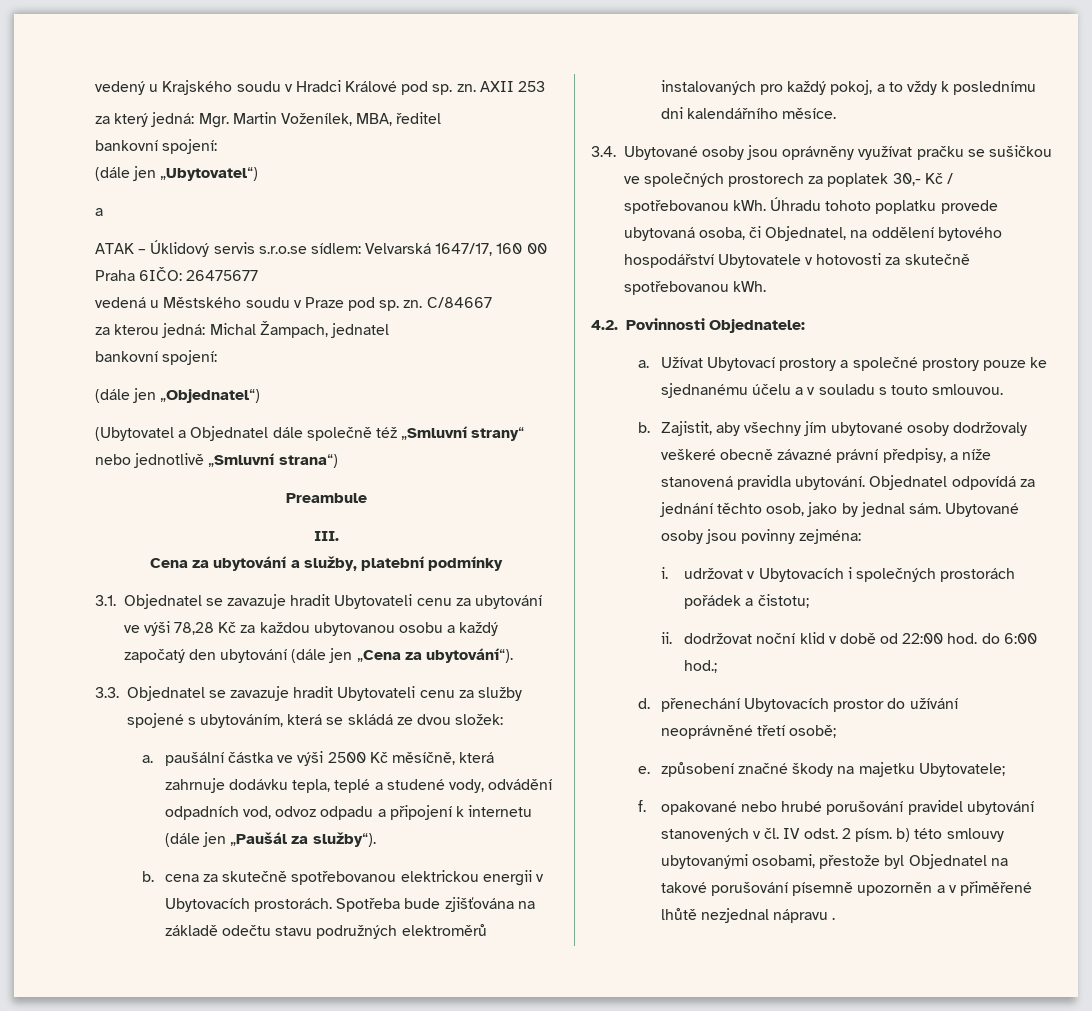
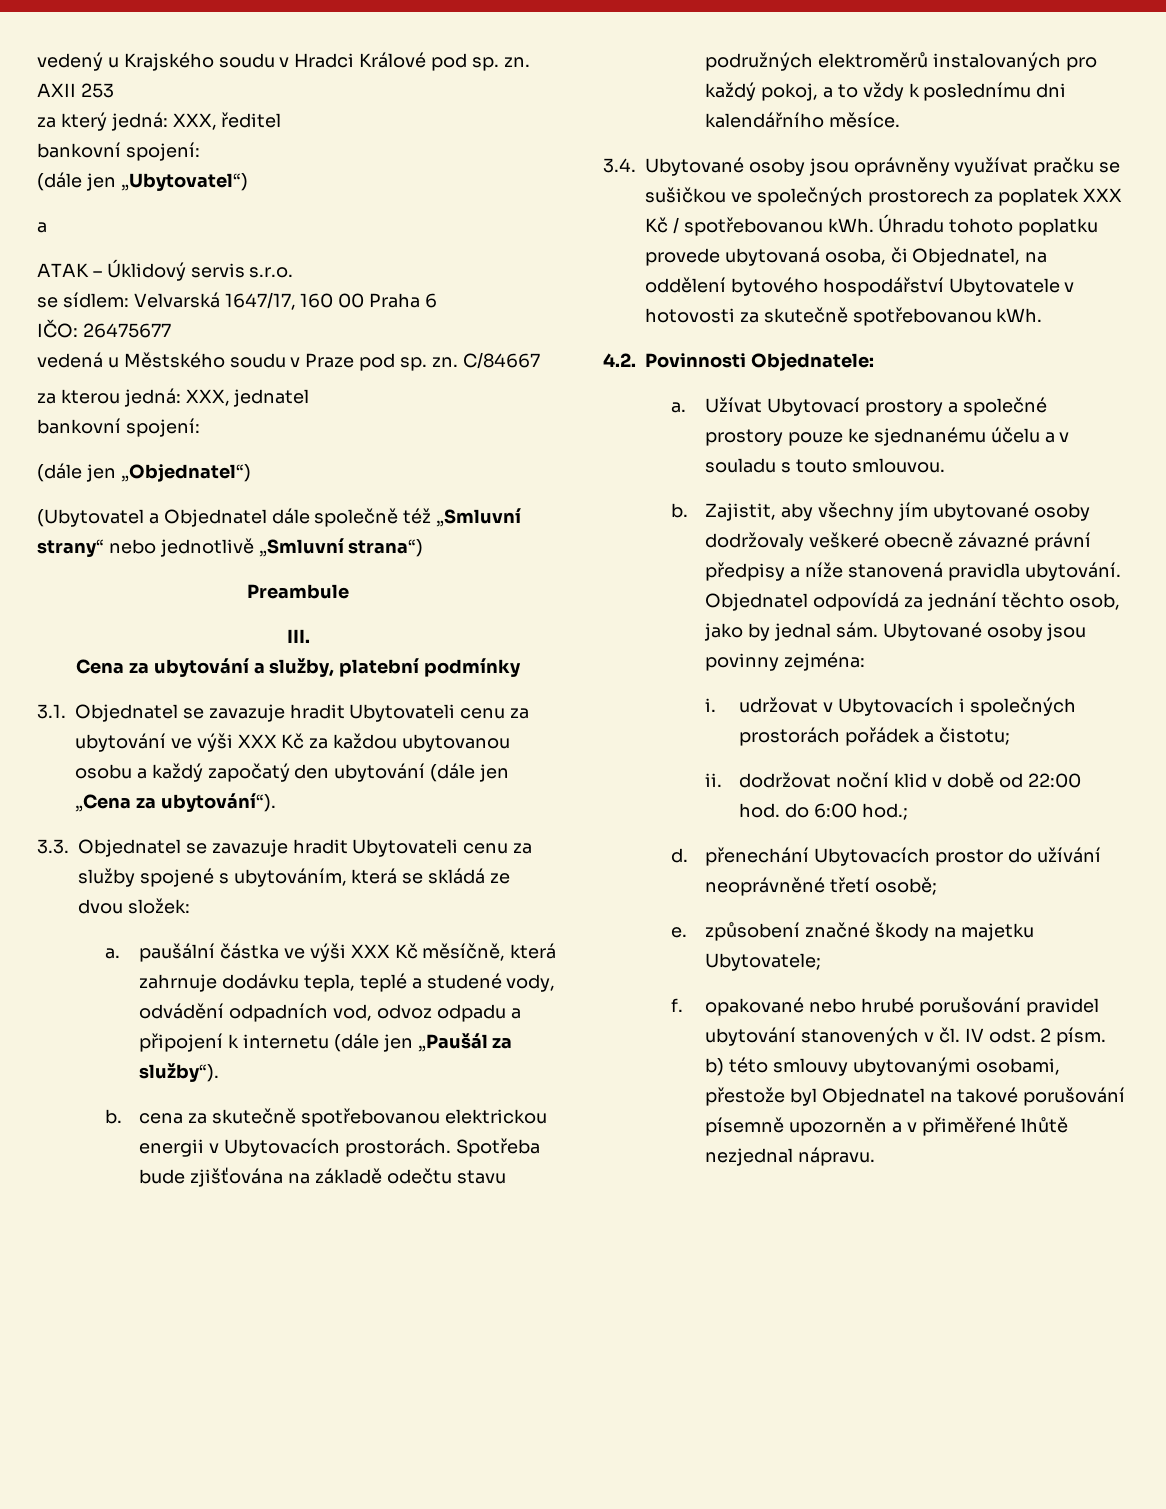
- za který jedná: Mgr. Martin Voženílek, MBA, ředitel
+ za který jedná: XXX, ředitel
- ATAK – Úklidový servis s.r.o.se sídlem: Velvarská 1647/17, 160 00 Praha 6IČO: 26475677
+ ATAK – Úklidový servis s.r.o.
+ se sídlem: Velvarská 1647/17, 160 00 Praha 6
+ IČO: 26475677
- za kterou jedná: Michal Žampach, jednatel
+ za kterou jedná: XXX, jednatel
- 3.1. Objednatel se zavazuje hradit Ubytovateli cenu za ubytování ve výši 78,28 Kč za každou ubytovanou osobu a každý započatý den ubytování (dále jen „Cena za ubytování“).
+ 3.1. Objednatel se zavazuje hradit Ubytovateli cenu za ubytování ve výši XXX Kč za každou ubytovanou osobu a každý započatý den ubytování (dále jen „Cena za ubytování“).
- a. paušální částka ve výši 2500 Kč měsíčně, která zahrnuje dodávku tepla, teplé a studené vody, odvádění odpadních vod, odvoz odpadu a připojení k internetu (dále jen „Paušál za služby“).
+ a. paušální částka ve výši XXX Kč měsíčně, která zahrnuje dodávku tepla, teplé a studené vody, odvádění odpadních vod, odvoz odpadu a připojení k internetu (dále jen „Paušál za služby“).
- 3.4. Ubytované osoby jsou oprávněny využívat pračku se sušičkou ve společných prostorech za poplatek 30,- Kč / spotřebovanou kWh.
+ 3.4. Ubytované osoby jsou oprávněny využívat pračku se sušičkou ve společných prostorech za poplatek XXX Kč / spotřebovanou kWh.
- Zajistit, aby všechny jím ubytované osoby dodržovaly veškeré obecně závazné právní předpisy, a níže stanovená pravidla ubytování.
+ Zajistit, aby všechny jím ubytované osoby dodržovaly veškeré obecně závazné právní předpisy a níže stanovená pravidla ubytování.
- f. opakované nebo hrubé porušování pravidel ubytování stanovených v čl. IV odst. 2 písm. b) této smlouvy ubytovanými osobami, přestože byl Objednatel na takové porušování písemně upozorněn a v přiměřené lhůtě nezjednal nápravu .
+ f. opakované nebo hrubé porušování pravidel ubytování stanovených v čl. IV odst. 2 písm. b) této smlouvy ubytovanými osobami, přestože byl Objednatel na takové porušování písemně upozorněn a v přiměřené lhůtě nezjednal nápravu.

